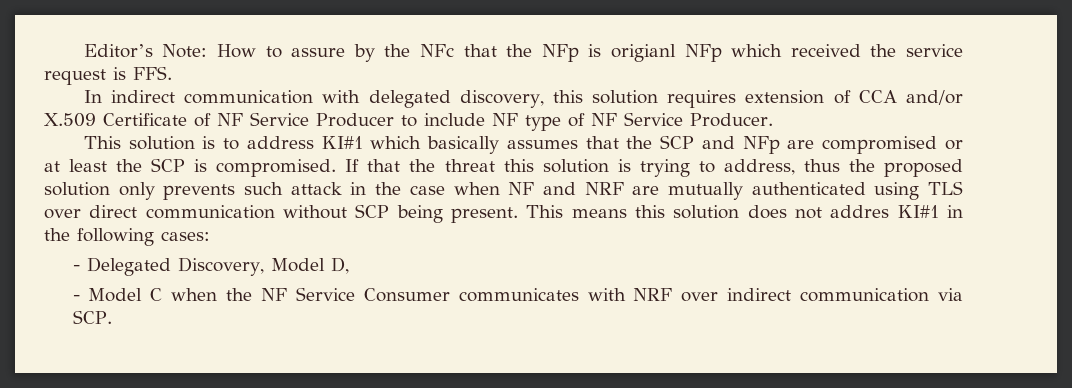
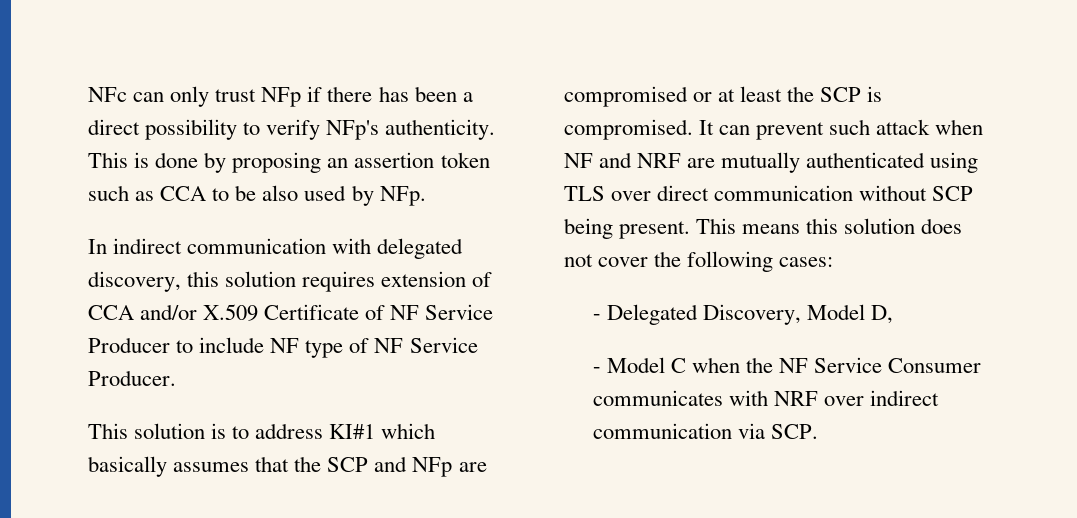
- Editor’s Note: How to assure by the NFc that the NFp is origianl NFp which received the service request is FFS.
+ NFc can only trust NFp if there has been a direct possibility to verify NFp's authenticity. This is done by proposing an assertion token such as CCA to be also used by NFp.
- If that the threat this solution is trying to address, thus the proposed solution only prevents such attack in the case when NF and NRF are mutually authenticated using TLS over direct communication without SCP being present.
+ It can prevent such attack when NF and NRF are mutually authenticated using TLS over direct communication without SCP being present.
- This means this solution does not addres KI#1 in the following cases:
+ This means this solution does not cover the following cases:

